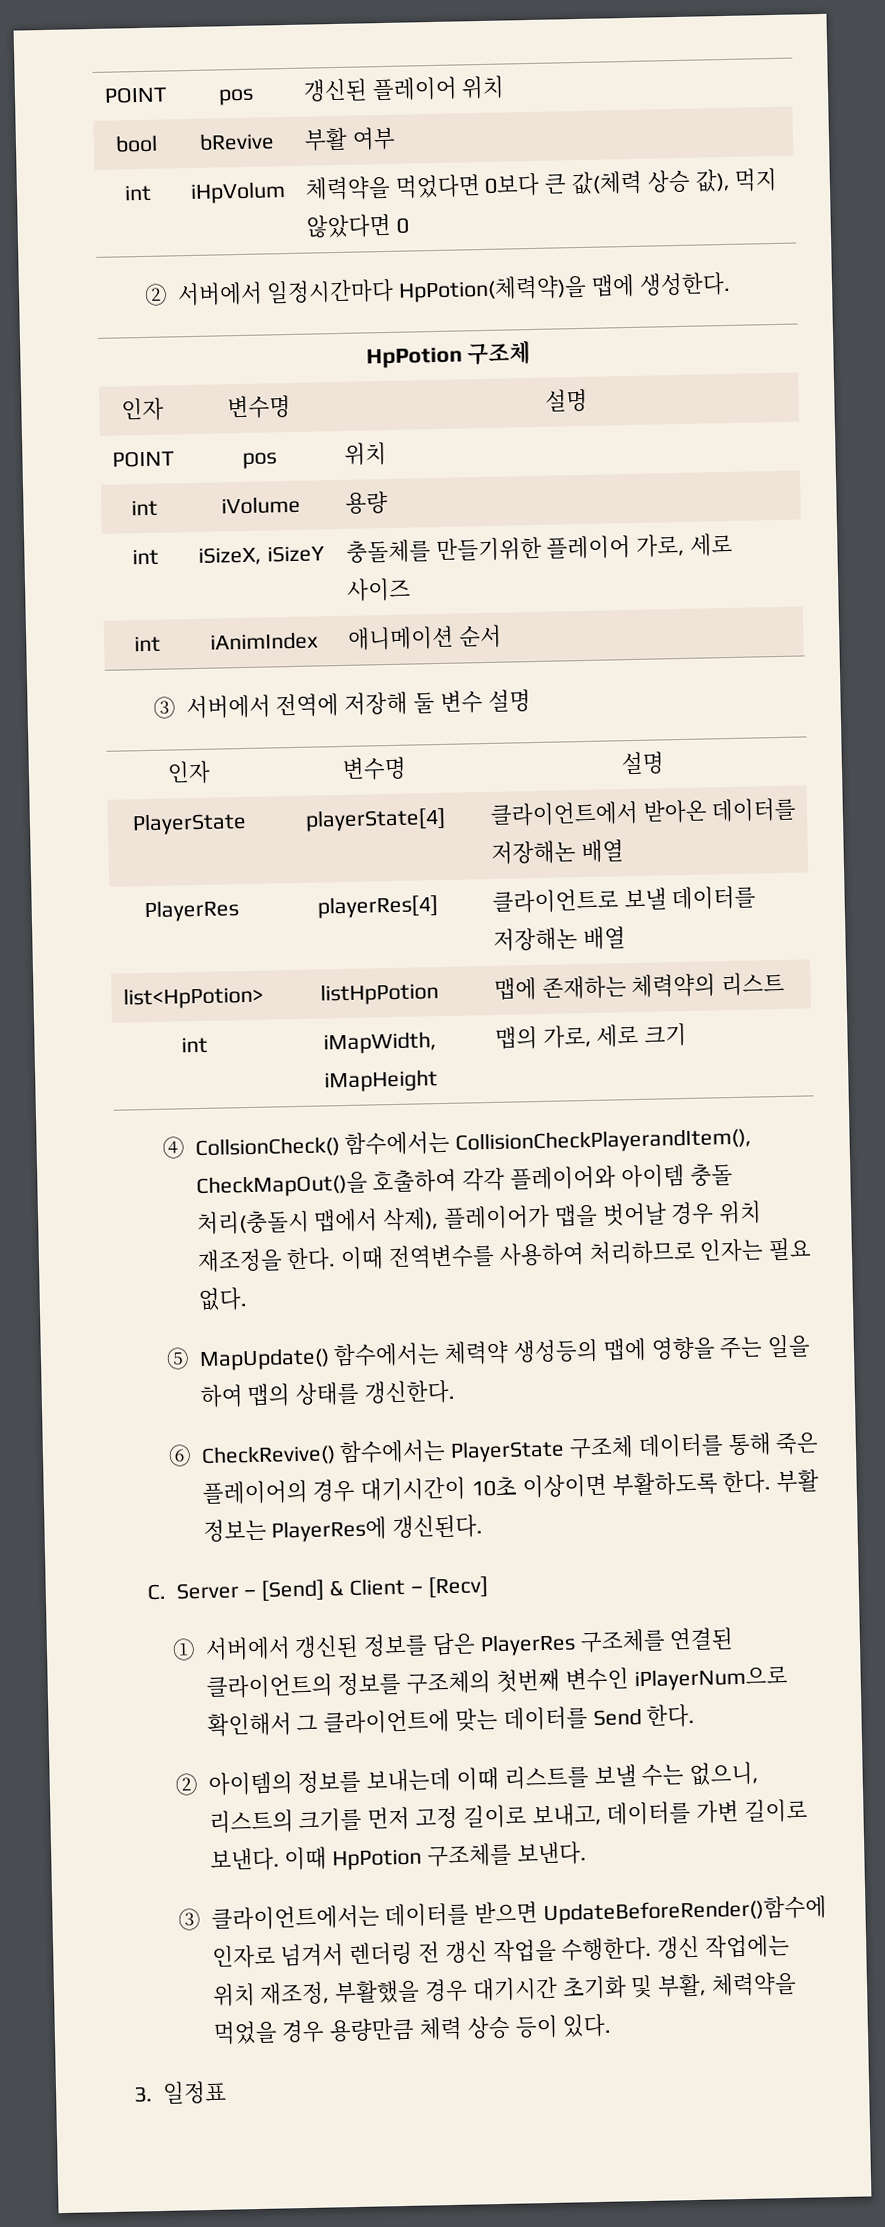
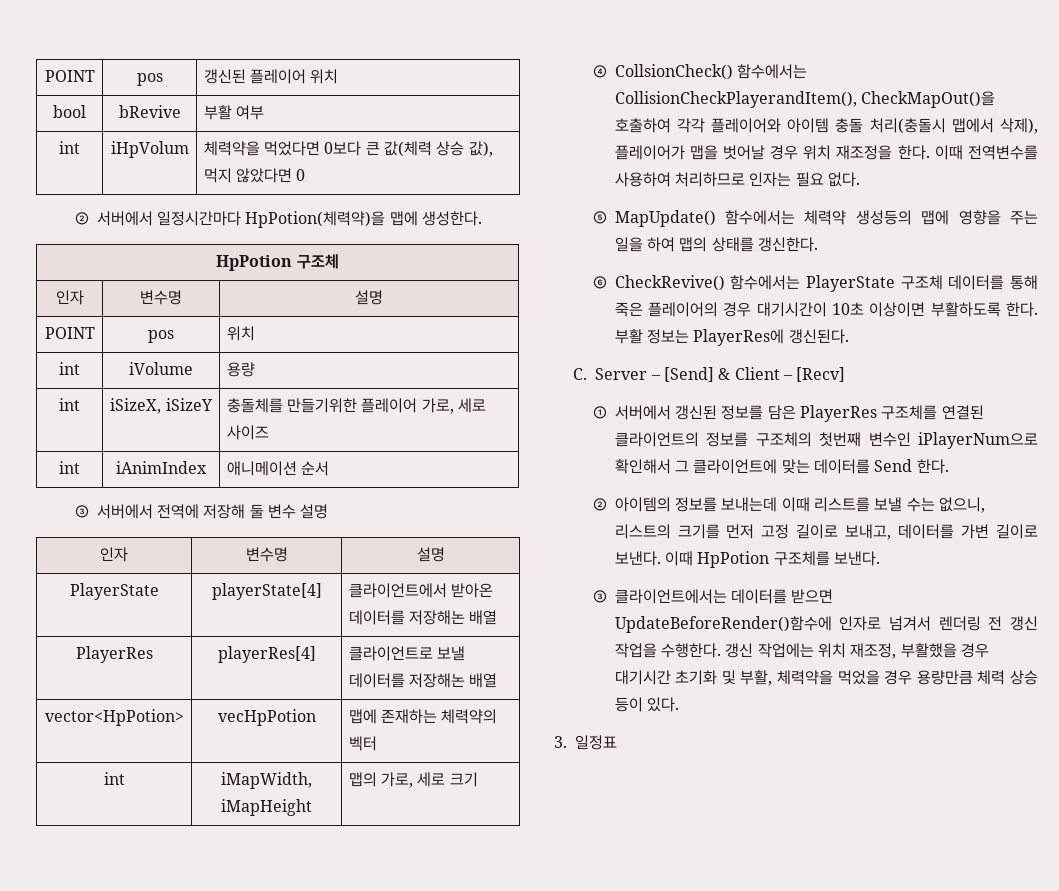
- list<HpPotion> | listHpPotion | 맵에 존재하는 체력약의 리스트
+ vector<HpPotion> | vecHpPotion | 맵에 존재하는 체력약의 벡터

